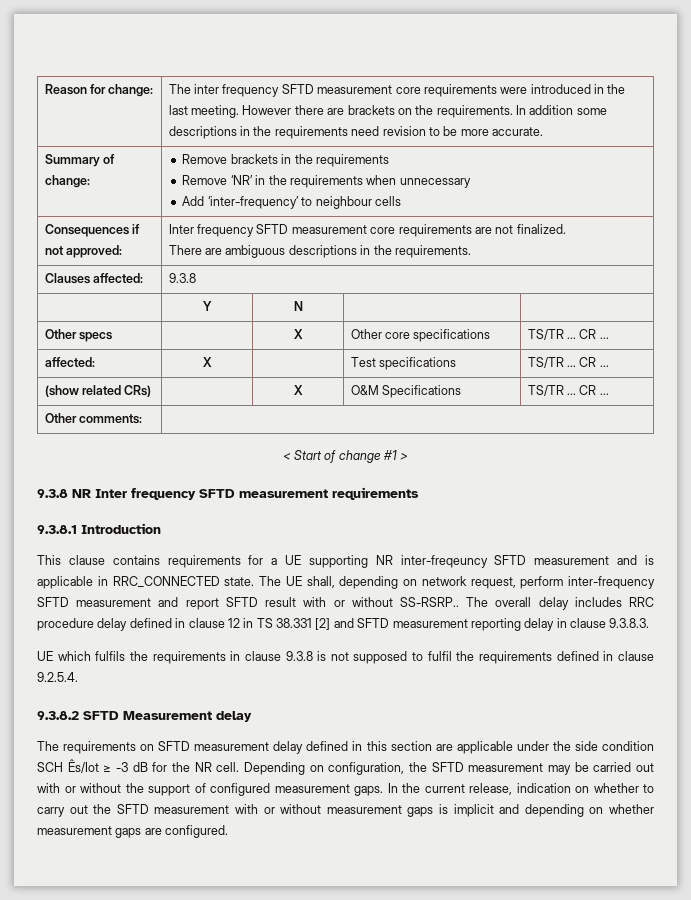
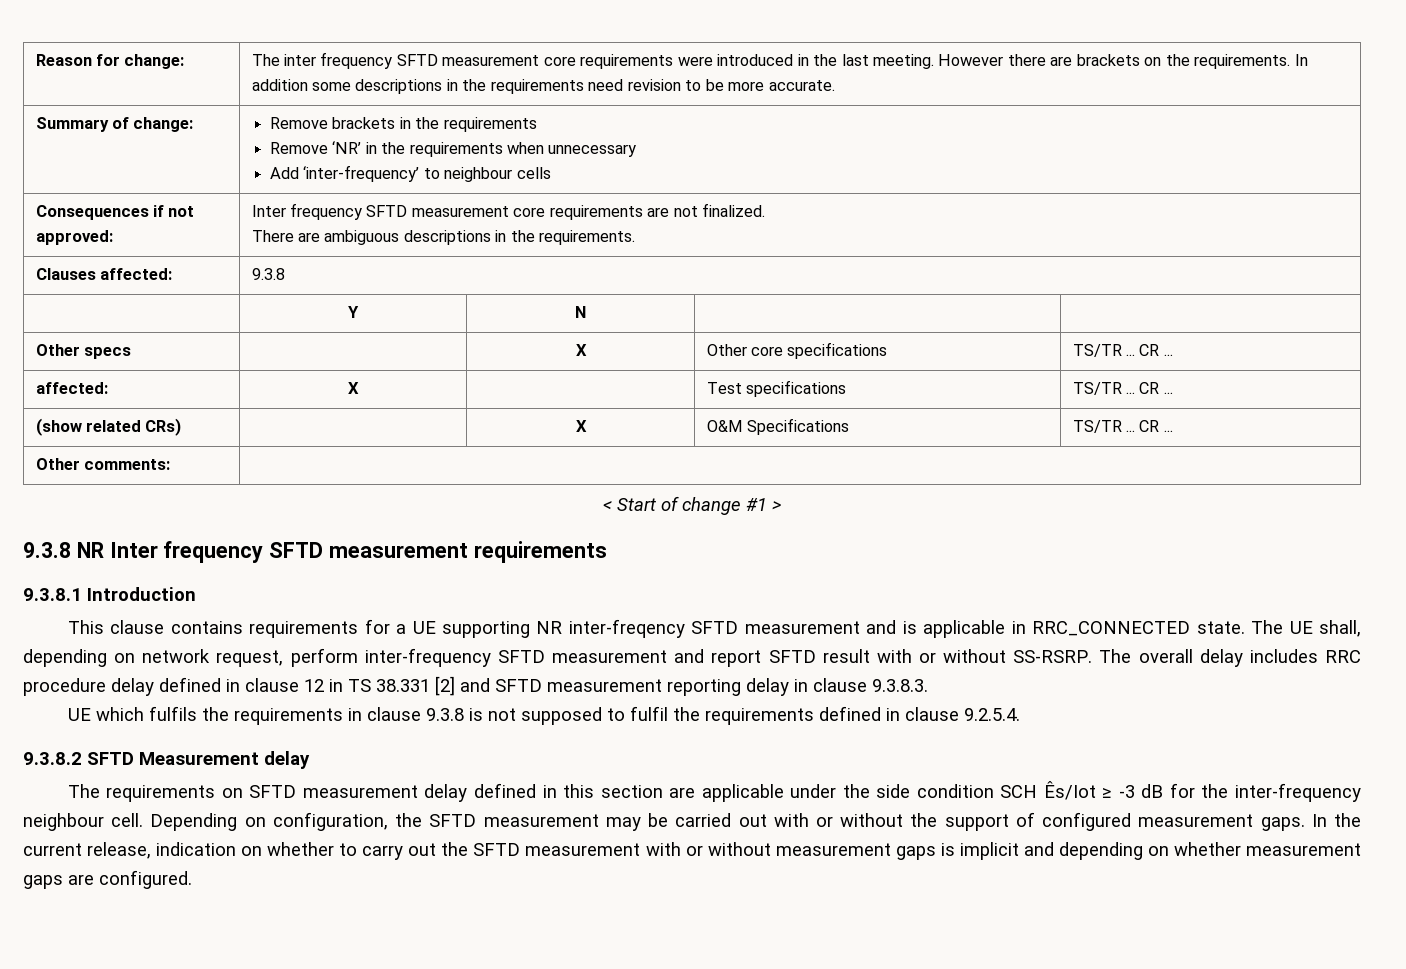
- This clause contains requirements for a UE supporting NR inter-freqeuncy SFTD measurement and is applicable in RRC_CONNECTED state.
+ This clause contains requirements for a UE supporting NR inter-freqency SFTD measurement and is applicable in RRC_CONNECTED state.
- The UE shall, depending on network request, perform inter-frequency SFTD measurement and report SFTD result with or without SS-RSRP..
+ The UE shall, depending on network request, perform inter-frequency SFTD measurement and report SFTD result with or without SS-RSRP.
- The requirements on SFTD measurement delay defined in this section are applicable under the side condition SCH Ês/Iot ≥ -3 dB for the NR cell.
+ The requirements on SFTD measurement delay defined in this section are applicable under the side condition SCH Ês/Iot ≥ -3 dB for the inter-frequency neighbour cell.

